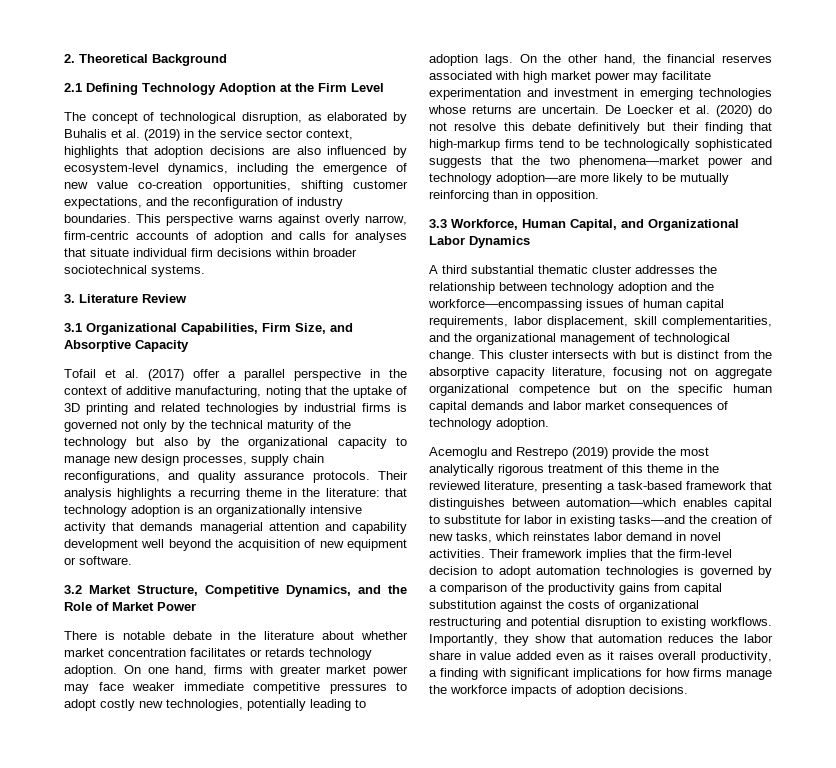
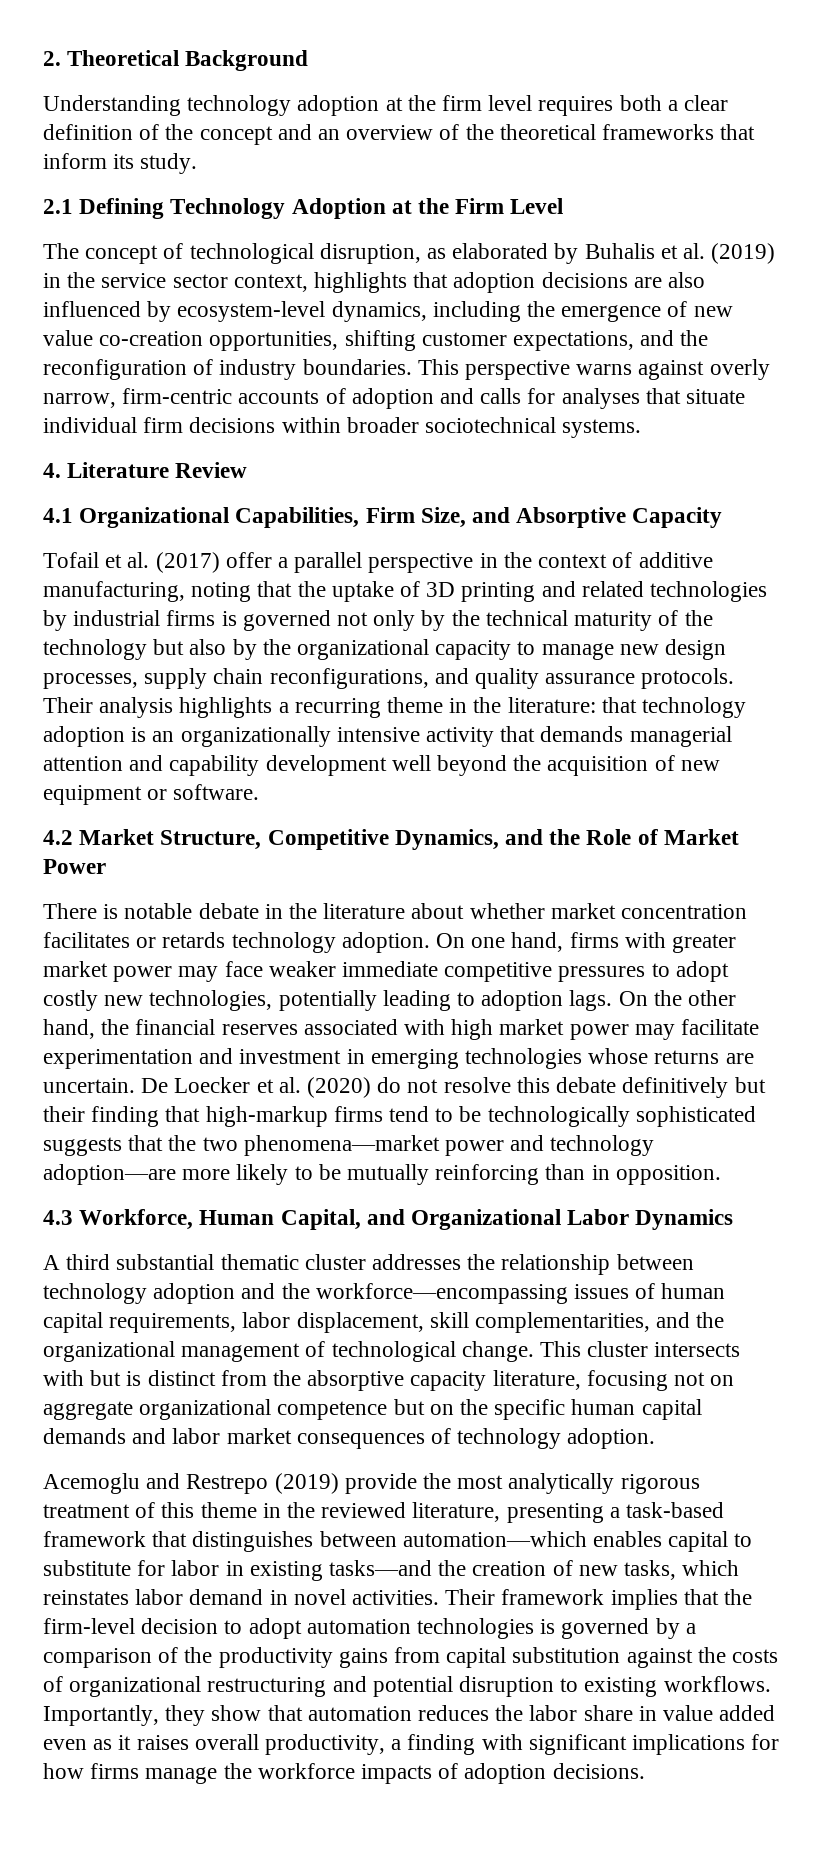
+ Understanding technology adoption at the firm level requires both a clear definition of the concept and an overview of the theoretical frameworks that inform its study.
- 3. Literature Review
+ 4. Literature Review
- 3.1 Organizational Capabilities, Firm Size, and Absorptive Capacity
+ 4.1 Organizational Capabilities, Firm Size, and Absorptive Capacity
- 3.2 Market Structure, Competitive Dynamics, and the Role of Market Power
+ 4.2 Market Structure, Competitive Dynamics, and the Role of Market Power
- 3.3 Workforce, Human Capital, and Organizational Labor Dynamics
+ 4.3 Workforce, Human Capital, and Organizational Labor Dynamics

